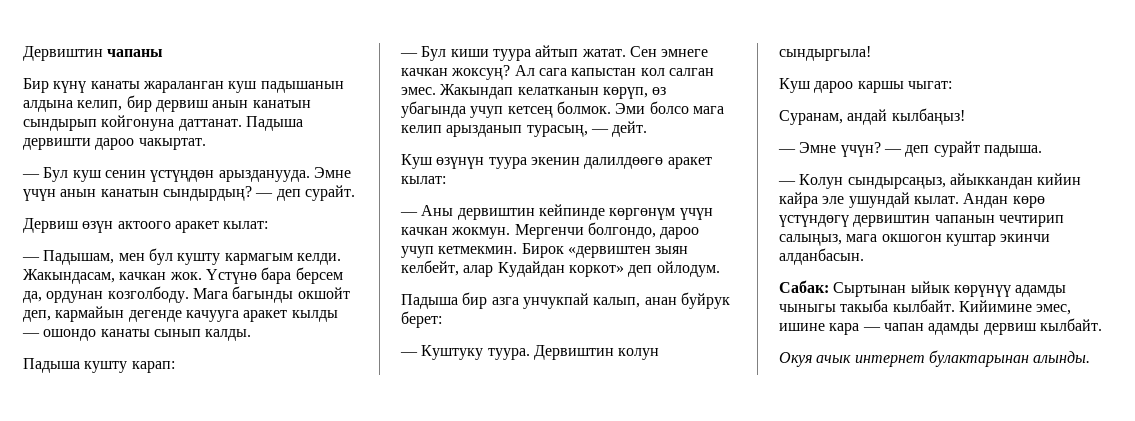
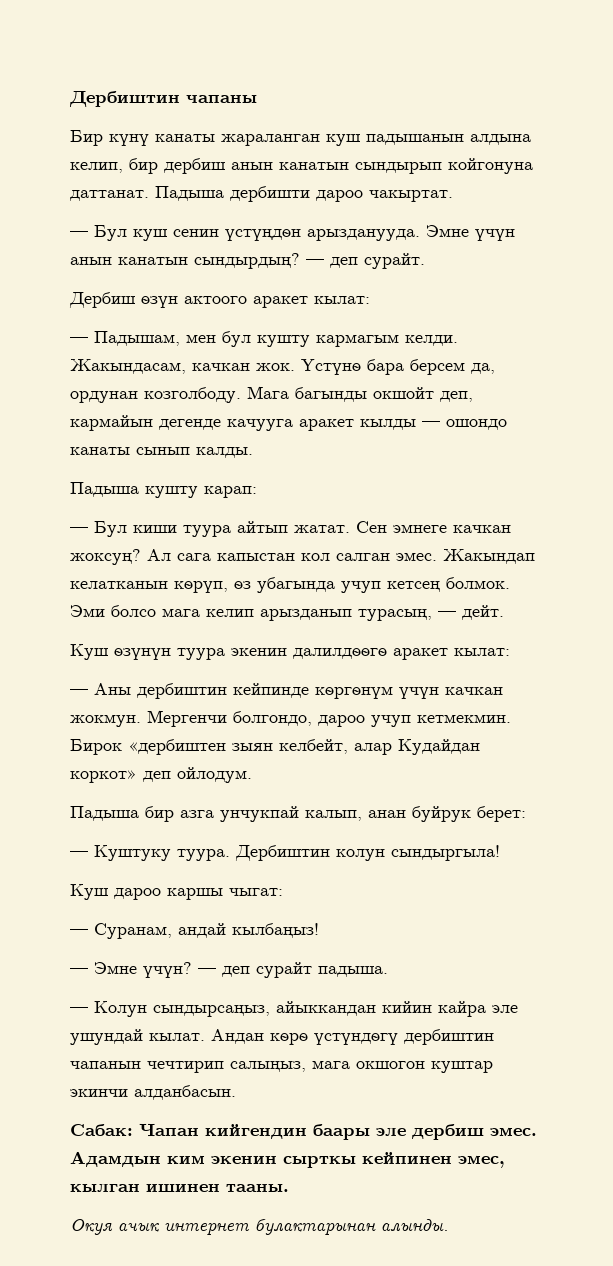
- Дервиштин чапаны
+ Дербиштин чапаны
- Бир күнү канаты жараланган куш падышанын алдына келип, бир дервиш анын канатын сындырып койгонуна даттанат.
+ Бир күнү канаты жараланган куш падышанын алдына келип, бир дербиш анын канатын сындырып койгонуна даттанат.
- Падыша дервишти дароо чакыртат.
+ Падыша дербишти дароо чакыртат.
- Дервиш өзүн актоого аракет кылат:
+ Дербиш өзүн актоого аракет кылат:
- — Аны дервиштин кейпинде көргөнүм үчүн качкан жокмун.
+ — Аны дербиштин кейпинде көргөнүм үчүн качкан жокмун.
- Бирок «дервиштен зыян келбейт, алар Кудайдан коркот» деп ойлодум.
+ Бирок «дербиштен зыян келбейт, алар Кудайдан коркот» деп ойлодум.
- Дервиштин колун сындыргыла!
+ Дербиштин колун сындыргыла!
- Суранам, андай кылбаңыз!
+ — Суранам, андай кылбаңыз!
- Андан көрө үстүндөгү дервиштин чапанын чечтирип салыңыз, мага окшогон куштар экинчи алданбасын.
+ Андан көрө үстүндөгү дербиштин чапанын чечтирип салыңыз, мага окшогон куштар экинчи алданбасын.
- Сабак: Сыртынан ыйык көрүнүү адамды чыныгы такыба кылбайт. Кийимине эмес, ишине кара — чапан адамды дервиш кылбайт.
+ Сабак: Чапан кийгендин баары эле дербиш эмес. Адамдын ким экенин сырткы кейпинен эмес, кылган ишинен тааны.

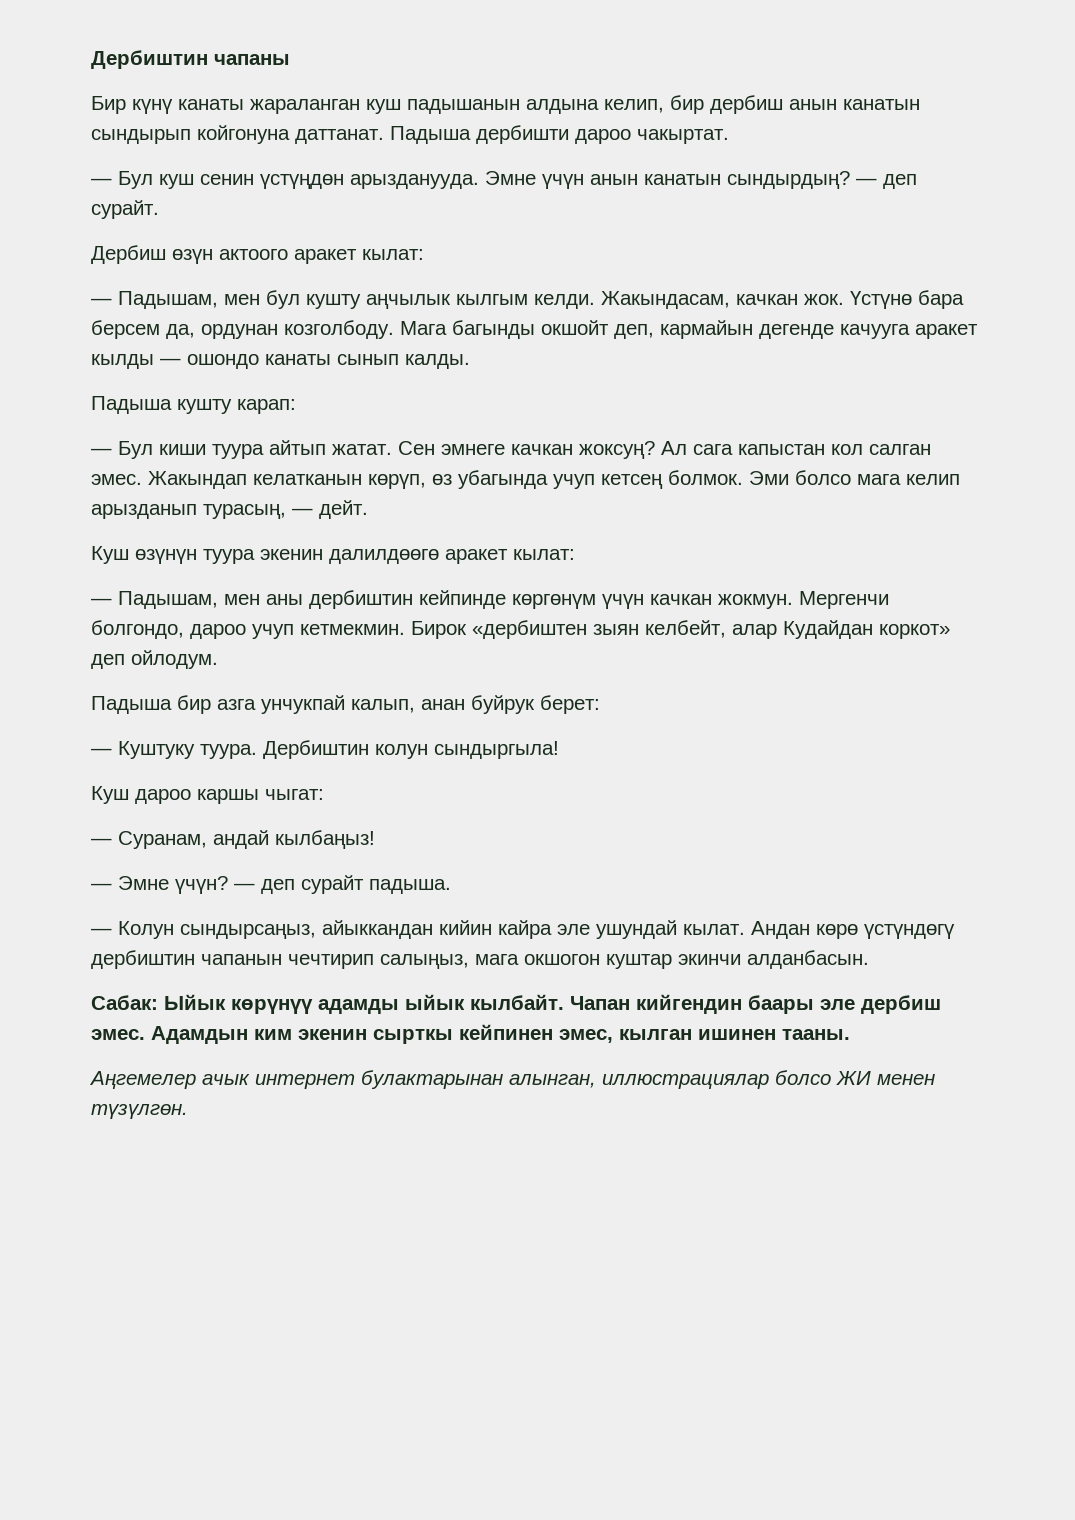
- — Падышам, мен бул кушту кармагым келди.
+ — Падышам, мен бул кушту аңчылык кылгым келди.
- — Аны дербиштин кейпинде көргөнүм үчүн качкан жокмун.
+ — Падышам, мен аны дербиштин кейпинде көргөнүм үчүн качкан жокмун.
- Сабак: Чапан кийгендин баары эле дербиш эмес.
+ Сабак: Ыйык көрүнүү адамды ыйык кылбайт. Чапан кийгендин баары эле дербиш эмес.
- Окуя ачык интернет булактарынан алынды.
+ Аңгемелер ачык интернет булактарынан алынган, иллюстрациялар болсо ЖИ менен түзүлгөн.

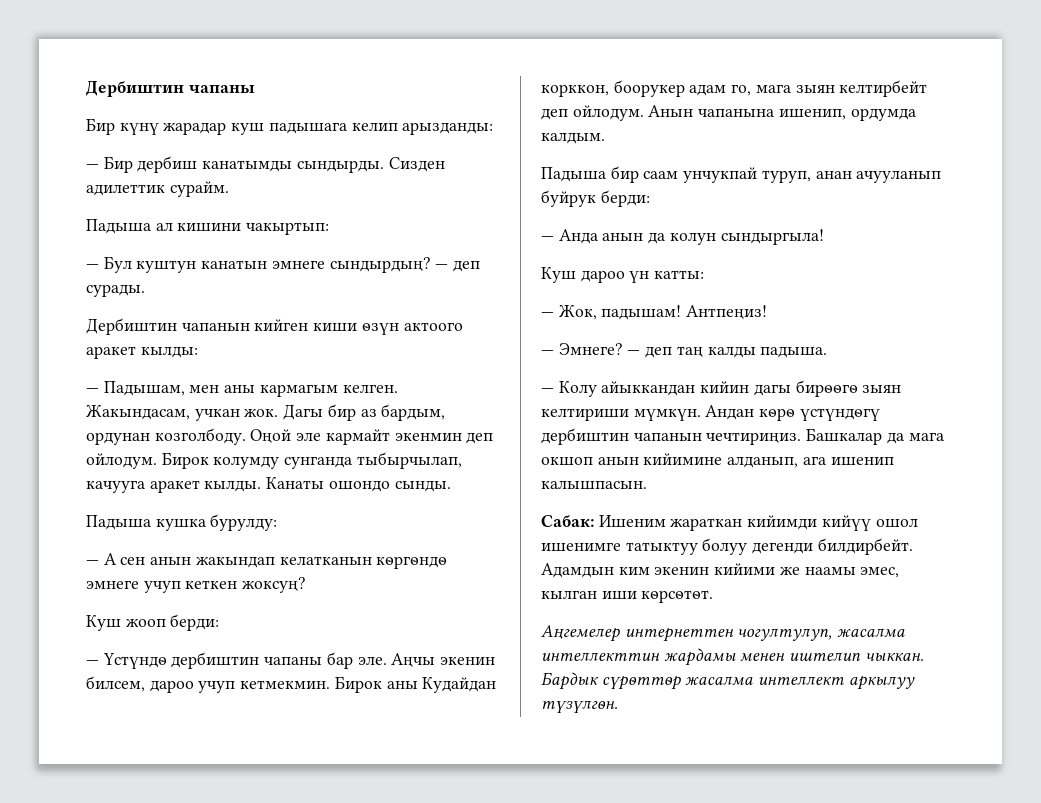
- Бир күнү канаты жараланган куш падышанын алдына келип, бир дербиш анын канатын сындырып койгонуна даттанат. Падыша дербишти дароо чакыртат.
- — Бул куш сенин үстүңдөн арызданууда. Эмне үчүн анын канатын сындырдың? — деп сурайт.
- Дербиш өзүн актоого аракет кылат:
- — Падышам, мен бул кушту аңчылык кылгым келди. Жакындасам, качкан жок. Үстүнө бара берсем да, ордунан козголбоду. Мага багынды окшойт деп, кармайын дегенде качууга аракет кылды — ошондо канаты сынып калды.
- Падыша кушту карап:
- — Бул киши туура айтып жатат. Сен эмнеге качкан жоксуң? Ал сага капыстан кол салган эмес. Жакындап келатканын көрүп, өз убагында учуп кетсең болмок. Эми болсо мага келип арызданып турасың, — дейт.
- Куш өзүнүн туура экенин далилдөөгө аракет кылат:
- — Падышам, мен аны дербиштин кейпинде көргөнүм үчүн качкан жокмун. Мергенчи болгондо, дароо учуп кетмекмин. Бирок «дербиштен зыян келбейт, алар Кудайдан коркот» деп ойлодум.
- Падыша бир азга унчукпай калып, анан буйрук берет:
- — Куштуку туура. Дербиштин колун сындыргыла!
+ Бир күнү жарадар куш падышага келип арызданды:
+ — Бир дербиш канатымды сындырды. Сизден адилеттик сурайм.
+ Падыша ал кишини чакыртып:
+ — Бул куштун канатын эмнеге сындырдың? — деп сурады.
+ Дербиштин чапанын кийген киши өзүн актоого аракет кылды:
+ — Падышам, мен аны кармагым келген. Жакындасам, учкан жок. Дагы бир аз бардым, ордунан козголбоду. Оңой эле кармайт экенмин деп ойлодум. Бирок колумду сунганда тыбырчылап, качууга аракет кылды. Канаты ошондо сынды.
+ Падыша кушка бурулду:
+ — А сен анын жакындап келатканын көргөндө эмнеге учуп кеткен жоксуң?
+ Куш жооп берди:
+ — Үстүндө дербиштин чапаны бар эле. Аңчы экенин билсем, дароо учуп кетмекмин. Бирок аны Кудайдан корккон, боорукер адам го, мага зыян келтирбейт деп ойлодум. Анын чапанына ишенип, ордумда калдым.
+ Падыша бир саам унчукпай туруп, анан ачууланып буйрук берди:
+ — Анда анын да колун сындыргыла!
- Куш дароо каршы чыгат:
- — Суранам, андай кылбаңыз!
- — Эмне үчүн? — деп сурайт падыша.
- — Колун сындырсаңыз, айыккандан кийин кайра эле ушундай кылат.
+ Куш дароо үн катты:
+ — Жок, падышам! Антпеңиз!
+ — Эмнеге? — деп таң калды падыша.
+ — Колу айыккандан кийин дагы бирөөгө зыян келтириши мүмкүн.
- Андан көрө үстүндөгү дербиштин чапанын чечтирип салыңыз, мага окшогон куштар экинчи алданбасын.
- Сабак: Ыйык көрүнүү адамды ыйык кылбайт. Чапан кийгендин баары эле дербиш эмес. Адамдын ким экенин сырткы кейпинен эмес, кылган ишинен тааны.
- Аңгемелер ачык интернет булактарынан алынган, иллюстрациялар болсо ЖИ менен түзүлгөн.
+ Андан көрө үстүндөгү дербиштин чапанын чечтириңиз. Башкалар да мага окшоп анын кийимине алданып, ага ишенип калышпасын.
+ Сабак: Ишеним жараткан кийимди кийүү ошол ишенимге татыктуу болуу дегенди билдирбейт. Адамдын ким экенин кийими же наамы эмес, кылган иши көрсөтөт.
+ Аңгемелер интернеттен чогултулуп, жасалма интеллекттин жардамы менен иштелип чыккан. Бардык сүрөттөр жасалма интеллект аркылуу түзүлгөн.

